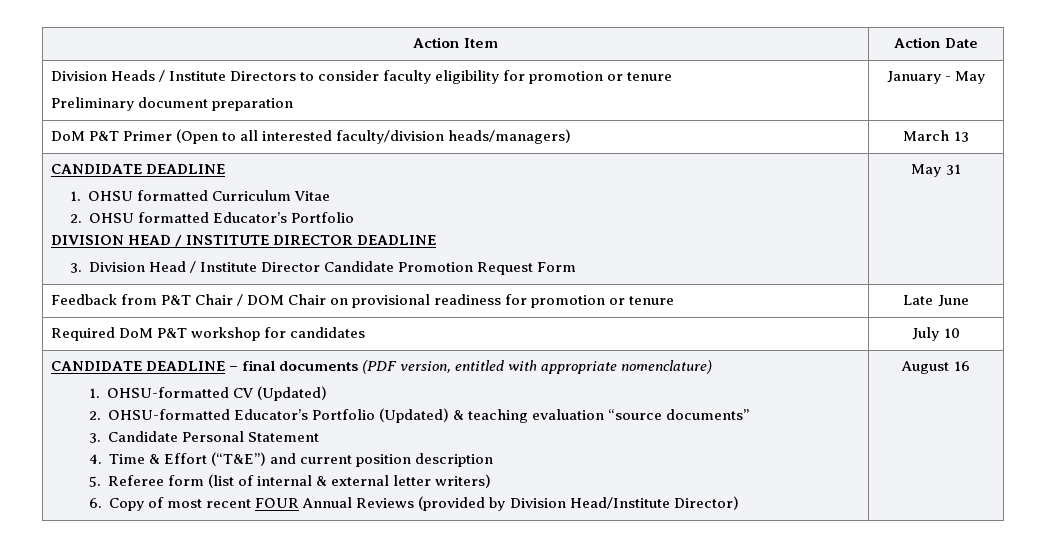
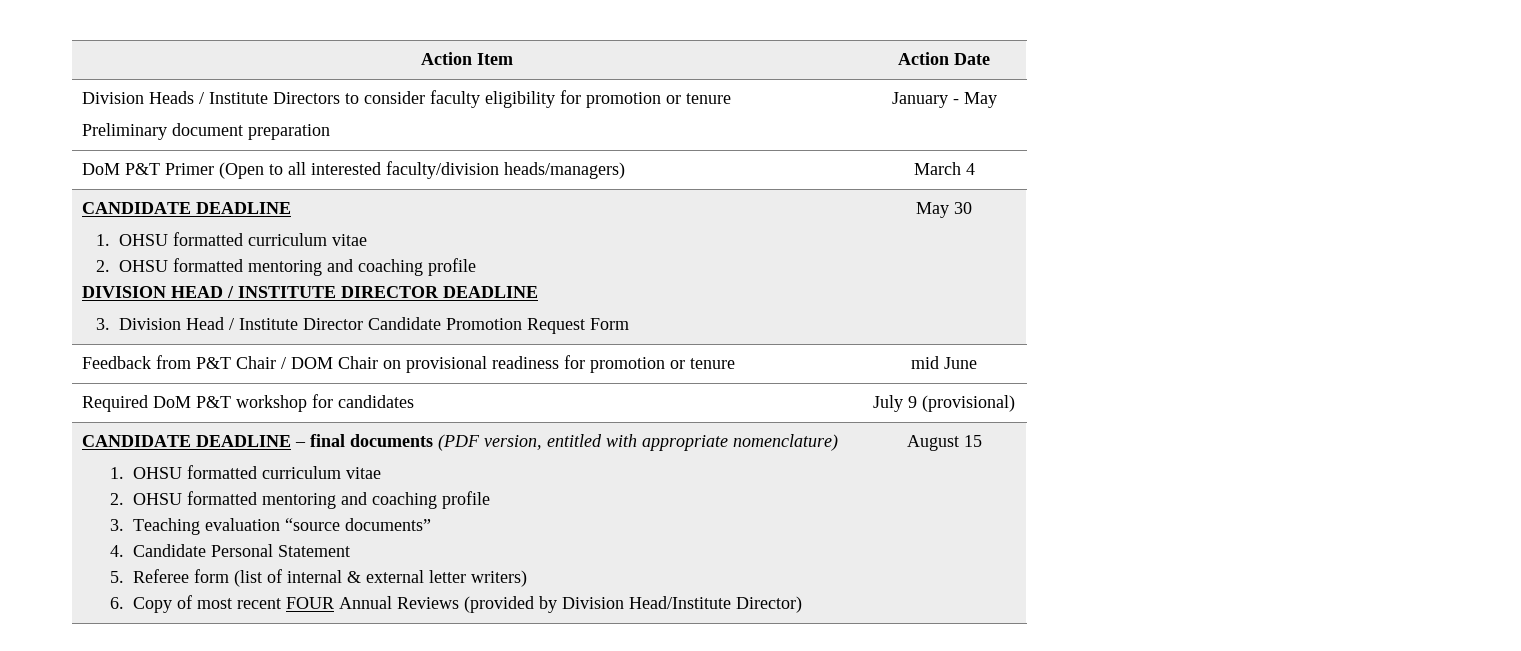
- DoM P&T Primer (Open to all interested faculty/division heads/managers) | March 13
+ DoM P&T Primer (Open to all interested faculty/division heads/managers) | March 4
  CANDIDATE DEADLINE
- 1. OHSU formatted Curriculum Vitae
- 2. OHSU formatted Educator’s Portfolio
+ 1. OHSU formatted curriculum vitae
+ 2. OHSU formatted mentoring and coaching profile
  DIVISION HEAD / INSTITUTE DIRECTOR DEADLINE
- 3. Division Head / Institute Director Candidate Promotion Request Form | May 31
+ 3. Division Head / Institute Director Candidate Promotion Request Form | May 30
- Feedback from P&T Chair / DOM Chair on provisional readiness for promotion or tenure | Late June
+ Feedback from P&T Chair / DOM Chair on provisional readiness for promotion or tenure | mid June
- Required DoM P&T workshop for candidates | July 10
+ Required DoM P&T workshop for candidates | July 9 (provisional)
  CANDIDATE DEADLINE – final documents (PDF version, entitled with appropriate nomenclature)
- 1. OHSU-formatted CV (Updated)
- 2. OHSU-formatted Educator’s Portfolio (Updated) & teaching evaluation “source documents”
+ 1. OHSU formatted curriculum vitae
+ 2. OHSU formatted mentoring and coaching profile
+ 3. Teaching evaluation “source documents”
- 3. Candidate Personal Statement
+ 4. Candidate Personal Statement
- 4. Time & Effort (“T&E”) and current position description
- August 16
+ August 15

